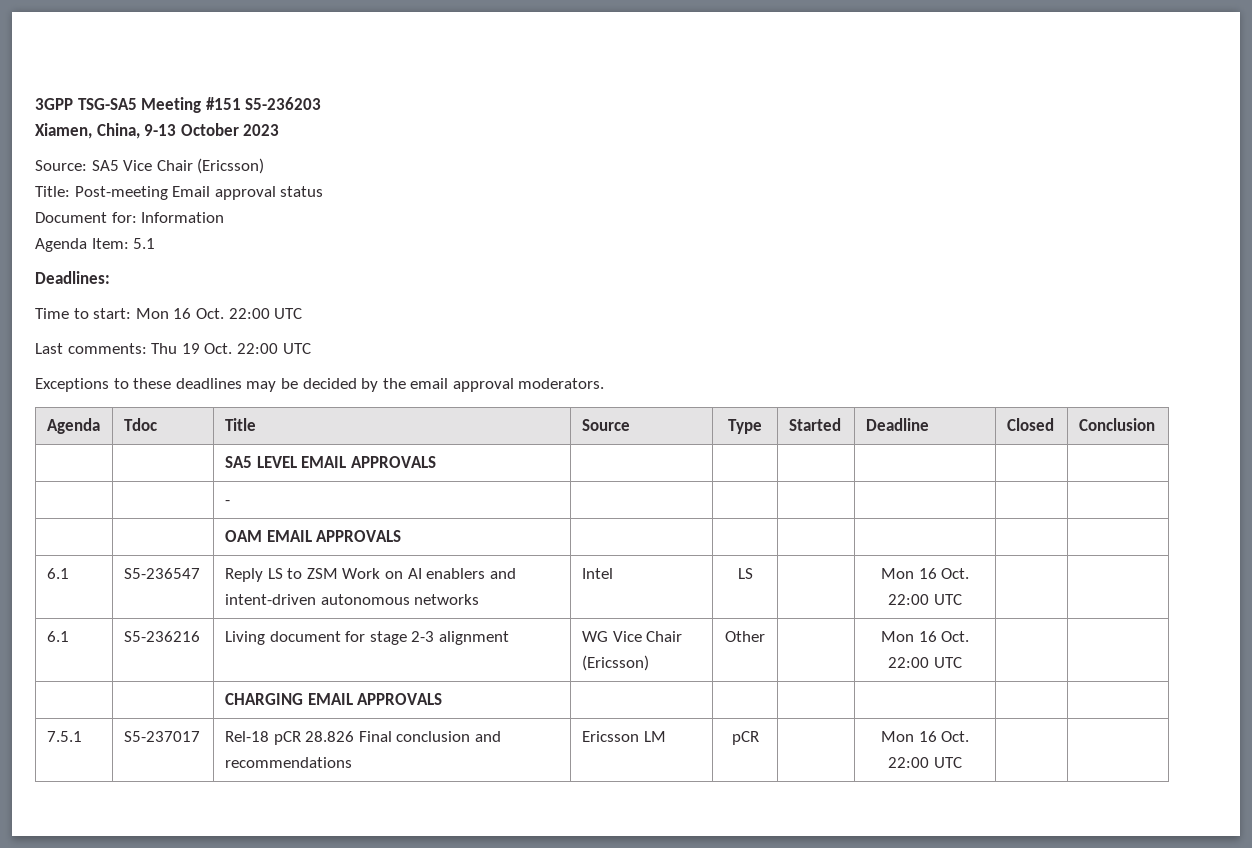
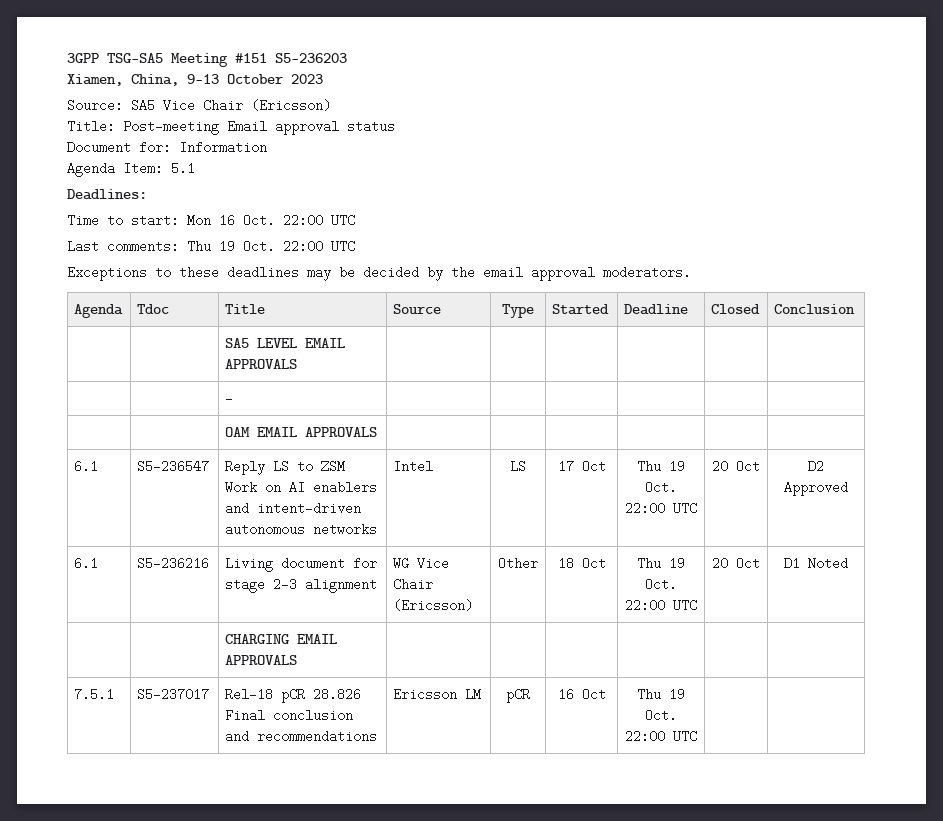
- 6.1 | S5-236547 | Reply LS to ZSM Work on AI enablers and intent-driven autonomous networks | Intel | LS | | Mon 16 Oct. 22:00 UTC | |
+ 6.1 | S5-236547 | Reply LS to ZSM Work on AI enablers and intent-driven autonomous networks | Intel | LS | 17 Oct | Thu 19 Oct. 22:00 UTC | 20 Oct | D2 Approved
- 6.1 | S5-236216 | Living document for stage 2-3 alignment | WG Vice Chair (Ericsson) | Other | | Mon 16 Oct. 22:00 UTC | |
+ 6.1 | S5-236216 | Living document for stage 2-3 alignment | WG Vice Chair (Ericsson) | Other | 18 Oct | Thu 19 Oct. 22:00 UTC | 20 Oct | D1 Noted
- 7.5.1 | S5-237017 | Rel-18 pCR 28.826 Final conclusion and recommendations | Ericsson LM | pCR | | Mon 16 Oct. 22:00 UTC | |
+ 7.5.1 | S5-237017 | Rel-18 pCR 28.826 Final conclusion and recommendations | Ericsson LM | pCR | 16 Oct | Thu 19 Oct. 22:00 UTC | |

